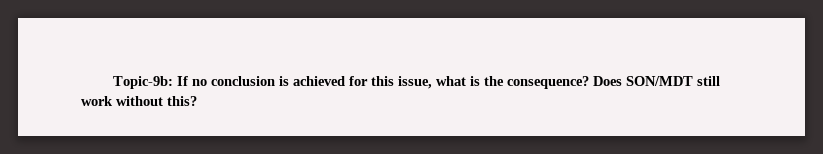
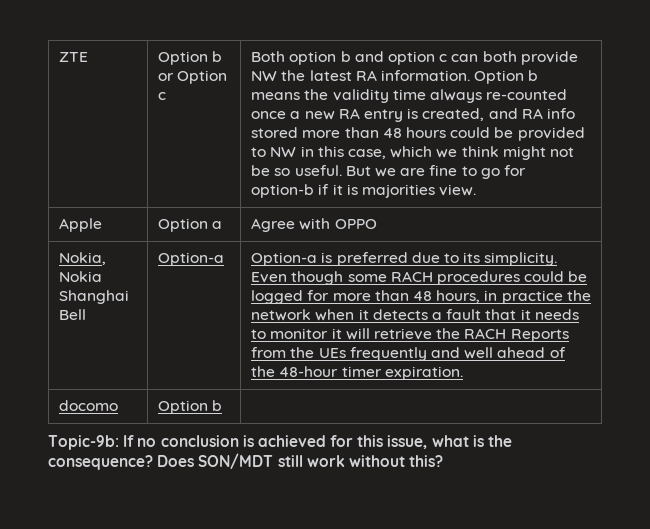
+ ZTE | Option b or Option c | Both option b and option c can both provide NW the latest RA information. Option b means the validity time always re-counted once a new RA entry is created, and RA info stored more than 48 hours could be provided to NW in this case, which we think might not be so useful. But we are fine to go for option-b if it is majorities view.
+ Apple | Option a | Agree with OPPO
+ Nokia, Nokia Shanghai Bell | Option-a | Option-a is preferred due to its simplicity. Even though some RACH procedures could be logged for more than 48 hours, in practice the network when it detects a fault that it needs to monitor it will retrieve the RACH Reports from the UEs frequently and well ahead of the 48-hour timer expiration.
+ docomo | Option b |

